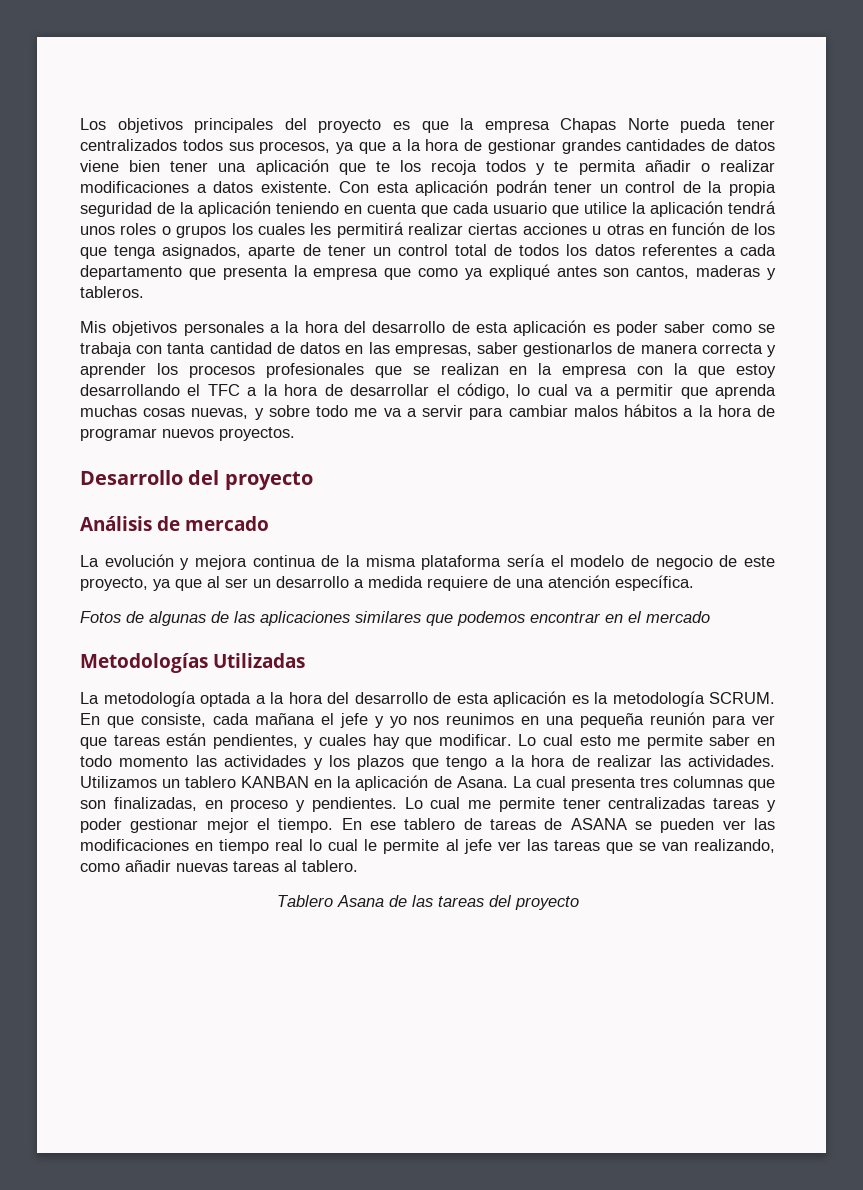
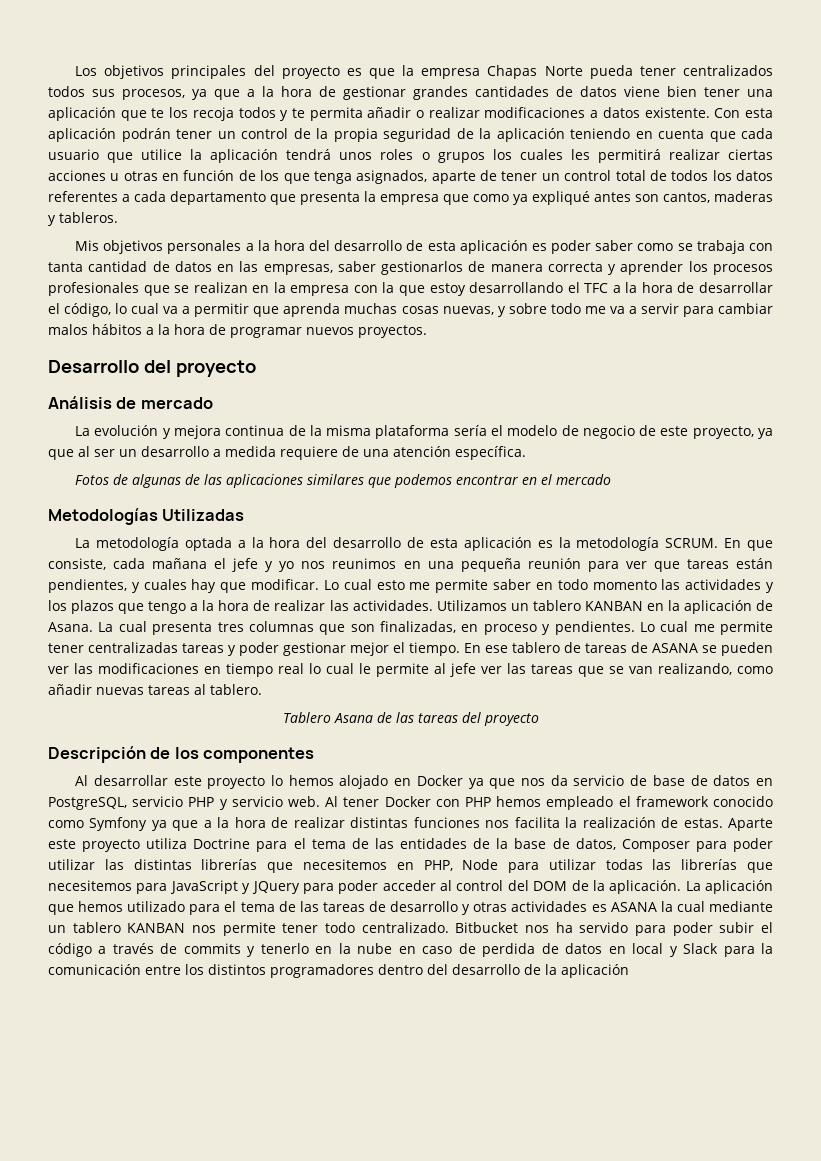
+ Descripción de los componentes
+ Al desarrollar este proyecto lo hemos alojado en Docker ya que nos da servicio de base de datos en PostgreSQL, servicio PHP y servicio web. Al tener Docker con PHP hemos empleado el framework conocido como Symfony ya que a la hora de realizar distintas funciones nos facilita la realización de estas. Aparte este proyecto utiliza Doctrine para el tema de las entidades de la base de datos, Composer para poder utilizar las distintas librerías que necesitemos en PHP, Node para utilizar todas las librerías que necesitemos para JavaScript y JQuery para poder acceder al control del DOM de la aplicación. La aplicación que hemos utilizado para el tema de las tareas de desarrollo y otras actividades es ASANA la cual mediante un tablero KANBAN nos permite tener todo centralizado. Bitbucket nos ha servido para poder subir el código a través de commits y tenerlo en la nube en caso de perdida de datos en local y Slack para la comunicación entre los distintos programadores dentro del desarrollo de la aplicación

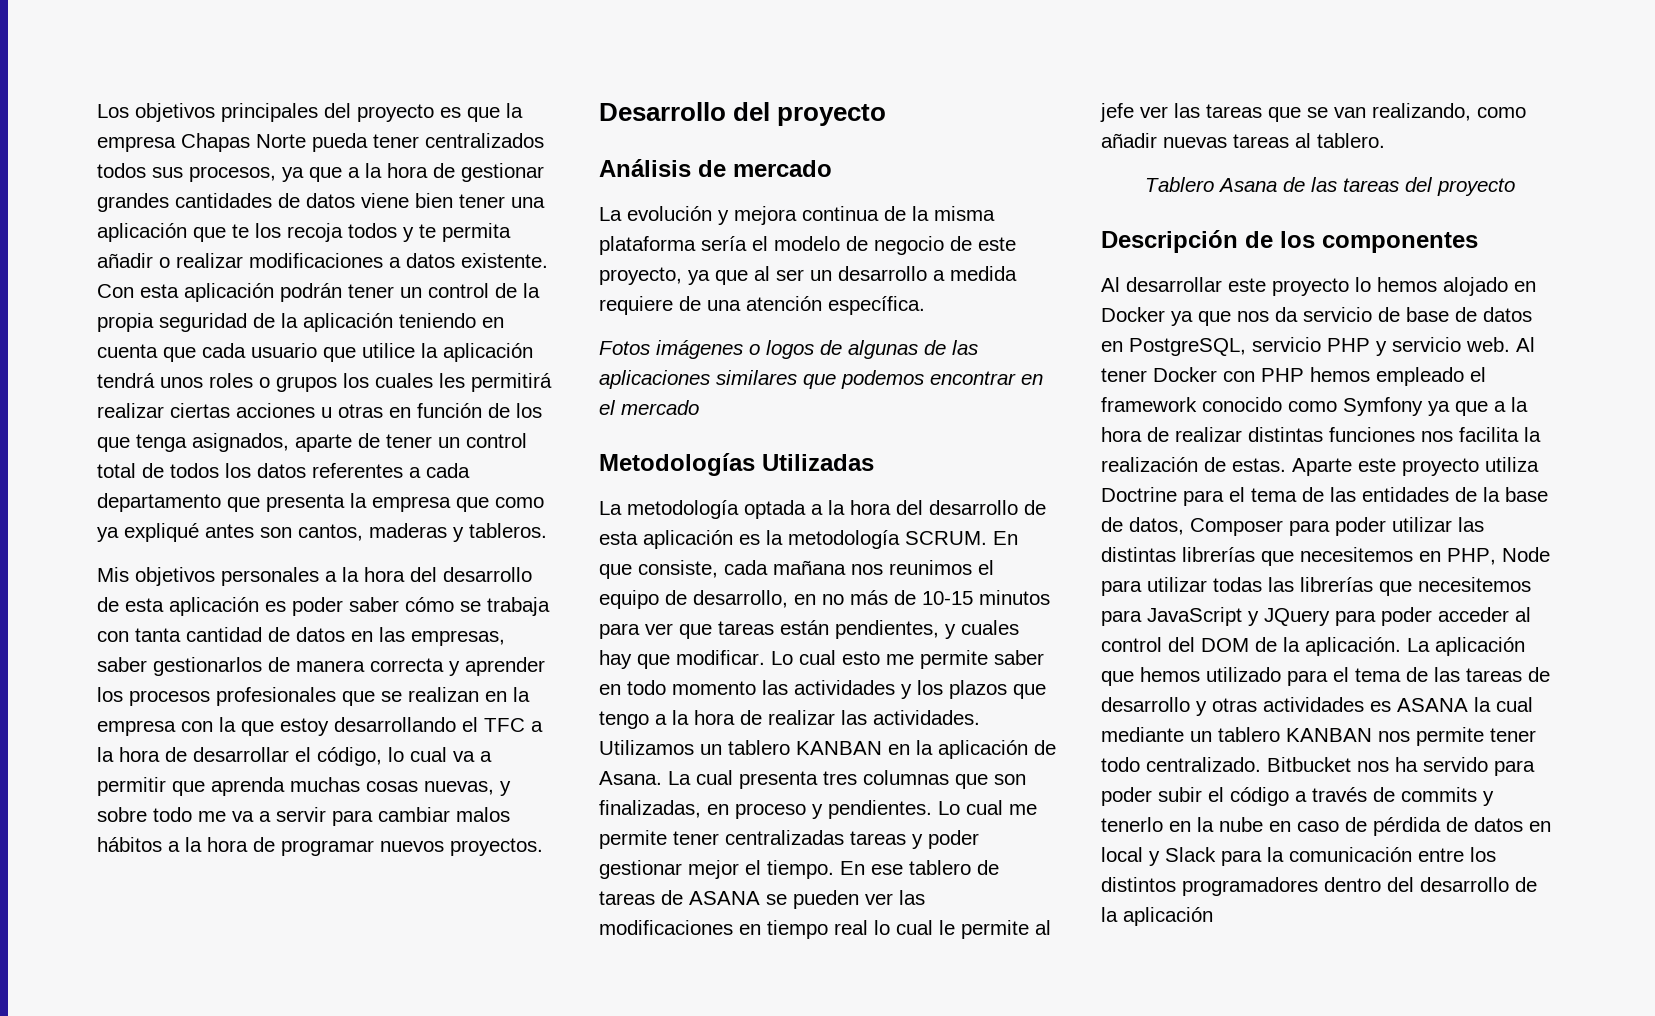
- Mis objetivos personales a la hora del desarrollo de esta aplicación es poder saber como se trabaja con tanta cantidad de datos en las empresas, saber gestionarlos de manera correcta y aprender los procesos profesionales que se realizan en la empresa con la que estoy desarrollando el TFC a la hora de desarrollar el código, lo cual va a permitir que aprenda muchas cosas nuevas, y sobre todo me va a servir para cambiar malos hábitos a la hora de programar nuevos proyectos.
+ Mis objetivos personales a la hora del desarrollo de esta aplicación es poder saber cómo se trabaja con tanta cantidad de datos en las empresas, saber gestionarlos de manera correcta y aprender los procesos profesionales que se realizan en la empresa con la que estoy desarrollando el TFC a la hora de desarrollar el código, lo cual va a permitir que aprenda muchas cosas nuevas, y sobre todo me va a servir para cambiar malos hábitos a la hora de programar nuevos proyectos.
- Fotos de algunas de las aplicaciones similares que podemos encontrar en el mercado
+ Fotos imágenes o logos de algunas de las aplicaciones similares que podemos encontrar en el mercado
- En que consiste, cada mañana el jefe y yo nos reunimos en una pequeña reunión para ver que tareas están pendientes, y cuales hay que modificar.
+ En que consiste, cada mañana nos reunimos el equipo de desarrollo, en no más de 10-15 minutos para ver que tareas están pendientes, y cuales hay que modificar.
- Bitbucket nos ha servido para poder subir el código a través de commits y tenerlo en la nube en caso de perdida de datos en local y Slack para la comunicación entre los distintos programadores dentro del desarrollo de la aplicación
+ Bitbucket nos ha servido para poder subir el código a través de commits y tenerlo en la nube en caso de pérdida de datos en local y Slack para la comunicación entre los distintos programadores dentro del desarrollo de la aplicación

